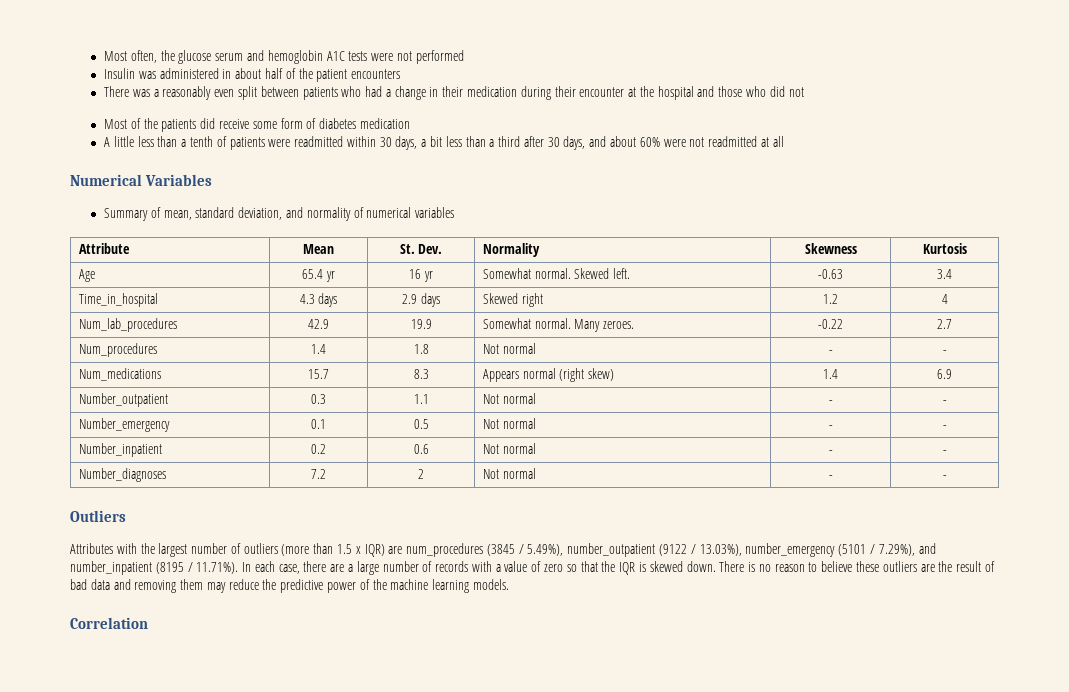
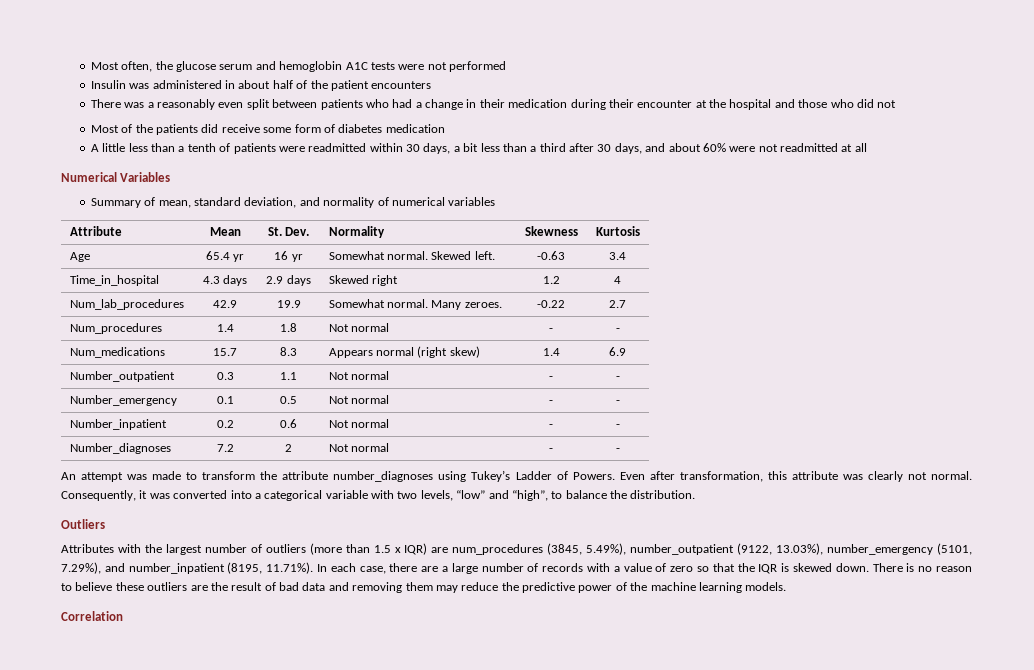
+ An attempt was made to transform the attribute number_diagnoses using Tukey’s Ladder of Powers. Even after transformation, this attribute was clearly not normal. Consequently, it was converted into a categorical variable with two levels, “low” and “high”, to balance the distribution.
- Attributes with the largest number of outliers (more than 1.5 x IQR) are num_procedures (3845 / 5.49%), number_outpatient (9122 / 13.03%), number_emergency (5101 / 7.29%), and number_inpatient (8195 / 11.71%). In each case, there are a large number of records with a value of zero so that the IQR is skewed down.
+ Attributes with the largest number of outliers (more than 1.5 x IQR) are num_procedures (3845, 5.49%), number_outpatient (9122, 13.03%), number_emergency (5101, 7.29%), and number_inpatient (8195, 11.71%). In each case, there are a large number of records with a value of zero so that the IQR is skewed down.

